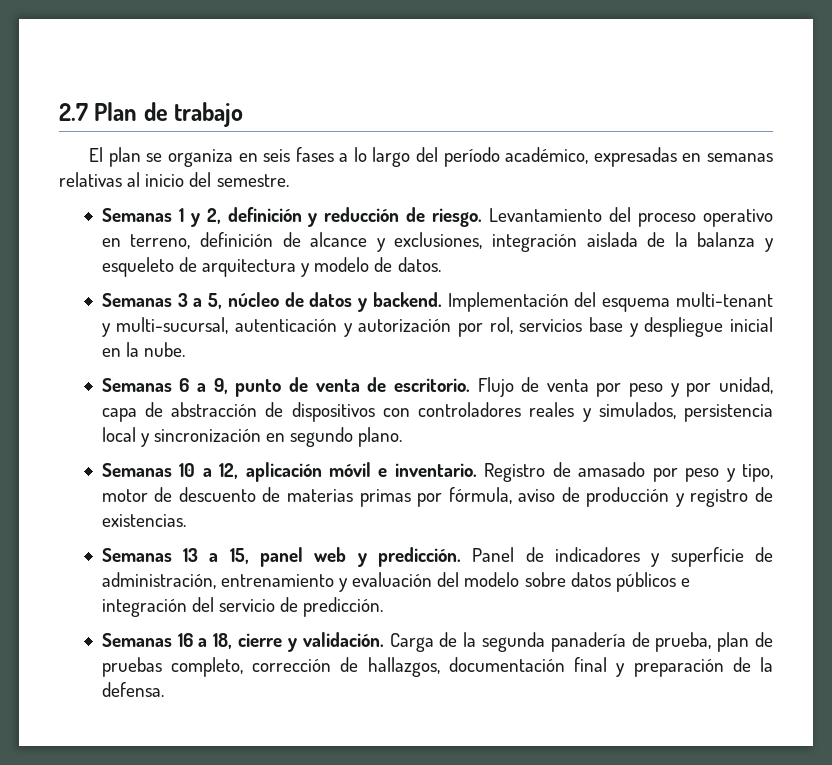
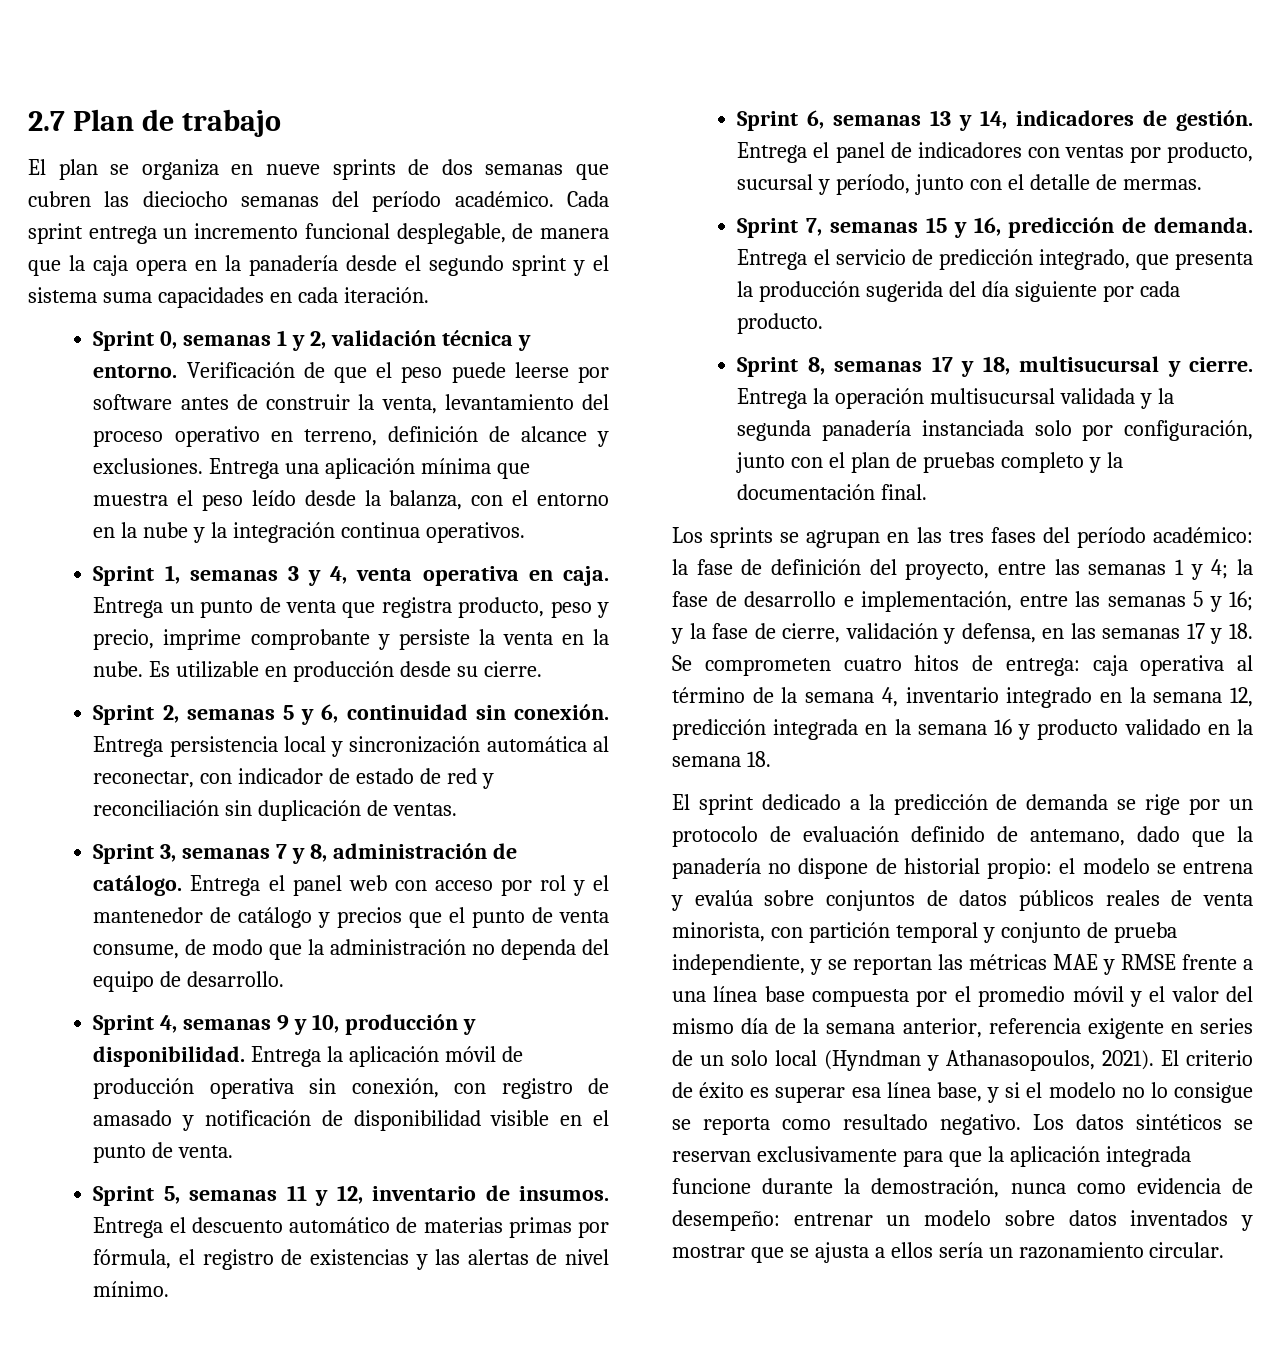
- El plan se organiza en seis fases a lo largo del período académico, expresadas en semanas relativas al inicio del semestre.
- Semanas 1 y 2, definición y reducción de riesgo. Levantamiento del proceso operativo en terreno, definición de alcance y exclusiones, integración aislada de la balanza y esqueleto de arquitectura y modelo de datos.
- Semanas 3 a 5, núcleo de datos y backend. Implementación del esquema multi-tenant y multi-sucursal, autenticación y autorización por rol, servicios base y despliegue inicial en la nube.
- Semanas 6 a 9, punto de venta de escritorio. Flujo de venta por peso y por unidad, capa de abstracción de dispositivos con controladores reales y simulados, persistencia local y sincronización en segundo plano.
- Semanas 10 a 12, aplicación móvil e inventario. Registro de amasado por peso y tipo, motor de descuento de materias primas por fórmula, aviso de producción y registro de existencias.
- Semanas 13 a 15, panel web y predicción. Panel de indicadores y superficie de administración, entrenamiento y evaluación del modelo sobre datos públicos e integración del servicio de predicción.
- Semanas 16 a 18, cierre y validación. Carga de la segunda panadería de prueba, plan de pruebas completo, corrección de hallazgos, documentación final y preparación de la defensa.
+ El plan se organiza en nueve sprints de dos semanas que cubren las dieciocho semanas del período académico. Cada sprint entrega un incremento funcional desplegable, de manera que la caja opera en la panadería desde el segundo sprint y el sistema suma capacidades en cada iteración.
+ Sprint 0, semanas 1 y 2, validación técnica y entorno. Verificación de que el peso puede leerse por software antes de construir la venta, levantamiento del proceso operativo en terreno, definición de alcance y exclusiones. Entrega una aplicación mínima que muestra el peso leído desde la balanza, con el entorno en la nube y la integración continua operativos.
+ Sprint 1, semanas 3 y 4, venta operativa en caja. Entrega un punto de venta que registra producto, peso y precio, imprime comprobante y persiste la venta en la nube. Es utilizable en producción desde su cierre.
+ Sprint 2, semanas 5 y 6, continuidad sin conexión. Entrega persistencia local y sincronización automática al reconectar, con indicador de estado de red y reconciliación sin duplicación de ventas.
+ Sprint 3, semanas 7 y 8, administración de catálogo. Entrega el panel web con acceso por rol y el mantenedor de catálogo y precios que el punto de venta consume, de modo que la administración no dependa del equipo de desarrollo.
+ Sprint 4, semanas 9 y 10, producción y disponibilidad. Entrega la aplicación móvil de producción operativa sin conexión, con registro de amasado y notificación de disponibilidad visible en el punto de venta.
+ Sprint 5, semanas 11 y 12, inventario de insumos. Entrega el descuento automático de materias primas por fórmula, el registro de existencias y las alertas de nivel mínimo.
+ Sprint 6, semanas 13 y 14, indicadores de gestión. Entrega el panel de indicadores con ventas por producto, sucursal y período, junto con el detalle de mermas.
+ Sprint 7, semanas 15 y 16, predicción de demanda. Entrega el servicio de predicción integrado, que presenta la producción sugerida del día siguiente por cada producto.
+ Sprint 8, semanas 17 y 18, multisucursal y cierre. Entrega la operación multisucursal validada y la segunda panadería instanciada solo por configuración, junto con el plan de pruebas completo y la documentación final.
+ Los sprints se agrupan en las tres fases del período académico: la fase de definición del proyecto, entre las semanas 1 y 4; la fase de desarrollo e implementación, entre las semanas 5 y 16; y la fase de cierre, validación y defensa, en las semanas 17 y 18. Se comprometen cuatro hitos de entrega: caja operativa al término de la semana 4, inventario integrado en la semana 12, predicción integrada en la semana 16 y producto validado en la semana 18.
+ El sprint dedicado a la predicción de demanda se rige por un protocolo de evaluación definido de antemano, dado que la panadería no dispone de historial propio: el modelo se entrena y evalúa sobre conjuntos de datos públicos reales de venta minorista, con partición temporal y conjunto de prueba independiente, y se reportan las métricas MAE y RMSE frente a una línea base compuesta por el promedio móvil y el valor del mismo día de la semana anterior, referencia exigente en series de un solo local (Hyndman y Athanasopoulos, 2021). El criterio de éxito es superar esa línea base, y si el modelo no lo consigue se reporta como resultado negativo. Los datos sintéticos se reservan exclusivamente para que la aplicación integrada funcione durante la demostración, nunca como evidencia de desempeño: entrenar un modelo sobre datos inventados y mostrar que se ajusta a ellos sería un razonamiento circular.

